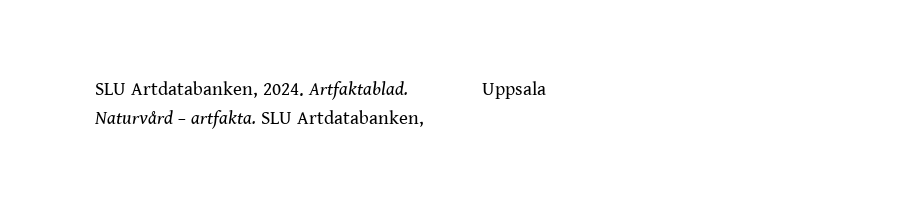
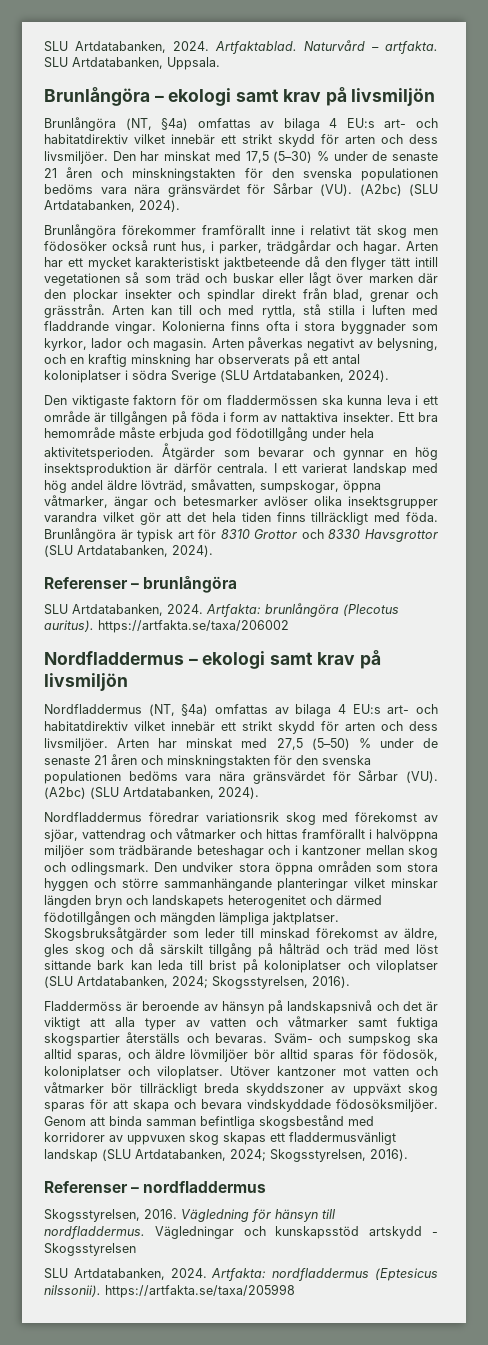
- SLU Artdatabanken, Uppsala
+ SLU Artdatabanken, Uppsala.
+ Brunlångöra – ekologi samt krav på livsmiljön
+ Brunlångöra (NT, §4a) omfattas av bilaga 4 EU:s art- och habitatdirektiv vilket innebär ett strikt skydd för arten och dess livsmiljöer. Den har minskat med 17,5 (5–30) % under de senaste 21 åren och minskningstakten för den svenska populationen bedöms vara nära gränsvärdet för Sårbar (VU). (A2bc) (SLU Artdatabanken, 2024).
+ Brunlångöra förekommer framförallt inne i relativt tät skog men födosöker också runt hus, i parker, trädgårdar och hagar. Arten har ett mycket karakteristiskt jaktbeteende då den flyger tätt intill vegetationen så som träd och buskar eller lågt över marken där den plockar insekter och spindlar direkt från blad, grenar och grässtrån. Arten kan till och med ryttla, stå stilla i luften med fladdrande vingar. Kolonierna finns ofta i stora byggnader som kyrkor, lador och magasin. Arten påverkas negativt av belysning, och en kraftig minskning har observerats på ett antal koloniplatser i södra Sverige (SLU Artdatabanken, 2024).
+ Den viktigaste faktorn för om fladdermössen ska kunna leva i ett område är tillgången på föda i form av nattaktiva insekter. Ett bra hemområde måste erbjuda god födotillgång under hela aktivitetsperioden. Åtgärder som bevarar och gynnar en hög insektsproduktion är därför centrala. I ett varierat landskap med hög andel äldre lövträd, småvatten, sumpskogar, öppna våtmarker, ängar och betesmarker avlöser olika insektsgrupper varandra vilket gör att det hela tiden finns tillräckligt med föda. Brunlångöra är typisk art för 8310 Grottor och 8330 Havsgrottor (SLU Artdatabanken, 2024).
+ Referenser – brunlångöra
+ SLU Artdatabanken, 2024. Artfakta: brunlångöra (Plecotus auritus). https://artfakta.se/taxa/206002
+ Nordfladdermus – ekologi samt krav på livsmiljön
+ Nordfladdermus (NT, §4a) omfattas av bilaga 4 EU:s art- och habitatdirektiv vilket innebär ett strikt skydd för arten och dess livsmiljöer. Arten har minskat med 27,5 (5–50) % under de senaste 21 åren och minskningstakten för den svenska populationen bedöms vara nära gränsvärdet för Sårbar (VU). (A2bc) (SLU Artdatabanken, 2024).
+ Nordfladdermus föredrar variationsrik skog med förekomst av sjöar, vattendrag och våtmarker och hittas framförallt i halvöppna miljöer som trädbärande beteshagar och i kantzoner mellan skog och odlingsmark. Den undviker stora öppna områden som stora hyggen och större sammanhängande planteringar vilket minskar längden bryn och landskapets heterogenitet och därmed födotillgången och mängden lämpliga jaktplatser. Skogsbruksåtgärder som leder till minskad förekomst av äldre, gles skog och då särskilt tillgång på hålträd och träd med löst sittande bark kan leda till brist på koloniplatser och viloplatser (SLU Artdatabanken, 2024; Skogsstyrelsen, 2016).
+ Fladdermöss är beroende av hänsyn på landskapsnivå och det är viktigt att alla typer av vatten och våtmarker samt fuktiga skogspartier återställs och bevaras. Sväm- och sumpskog ska alltid sparas, och äldre lövmiljöer bör alltid sparas för födosök, koloniplatser och viloplatser. Utöver kantzoner mot vatten och våtmarker bör tillräckligt breda skyddszoner av uppväxt skog sparas för att skapa och bevara vindskyddade födosöksmiljöer. Genom att binda samman befintliga skogsbestånd med korridorer av uppvuxen skog skapas ett fladdermusvänligt landskap (SLU Artdatabanken, 2024; Skogsstyrelsen, 2016).
+ Referenser – nordfladdermus
+ Skogsstyrelsen, 2016. Vägledning för hänsyn till nordfladdermus. Vägledningar och kunskapsstöd artskydd - Skogsstyrelsen
+ SLU Artdatabanken, 2024. Artfakta: nordfladdermus (Eptesicus nilssonii). https://artfakta.se/taxa/205998

